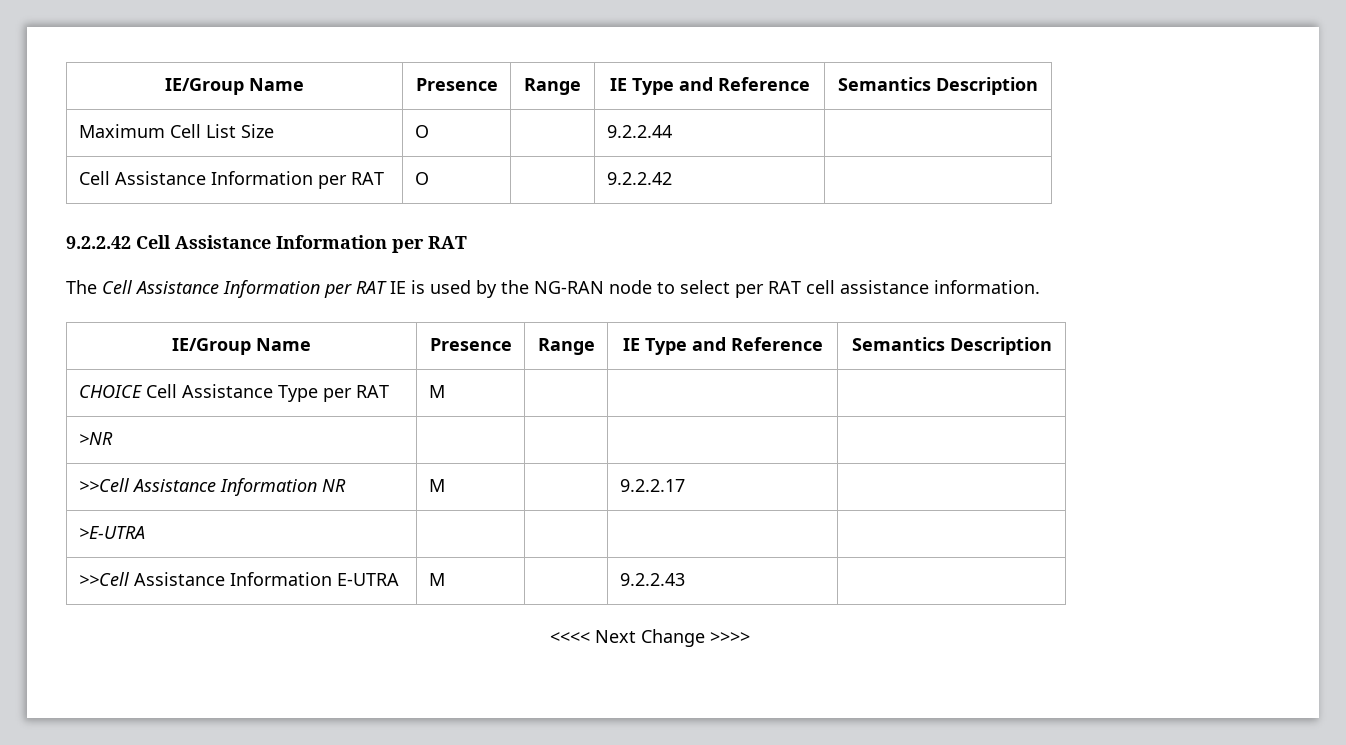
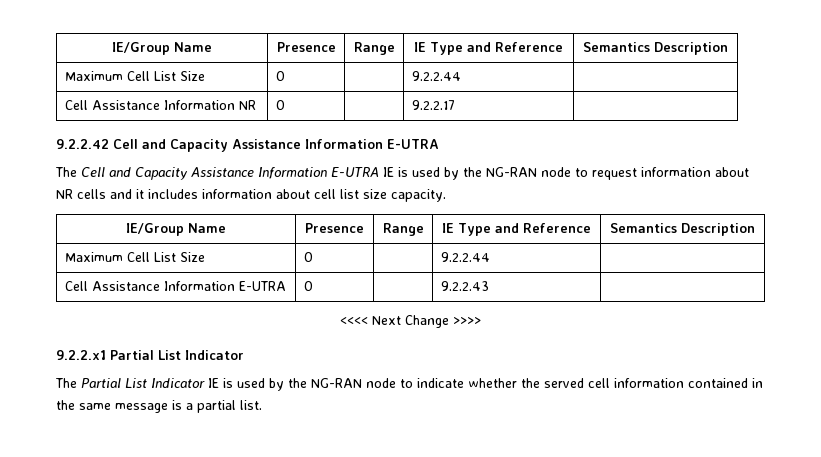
- Cell Assistance Information per RAT | O | | 9.2.2.42 |
+ Cell Assistance Information NR | O | | 9.2.2.17 |
- 9.2.2.42 Cell Assistance Information per RAT
- The Cell Assistance Information per RAT IE is used by the NG-RAN node to select per RAT cell assistance information.
+ 9.2.2.42 Cell and Capacity Assistance Information E-UTRA
+ The Cell and Capacity Assistance Information E-UTRA IE is used by the NG-RAN node to request information about NR cells and it includes information about cell list size capacity.
  IE/Group Name | Presence | Range | IE Type and Reference | Semantics Description
- CHOICE Cell Assistance Type per RAT | M | | |
- >NR | | | |
- >>Cell Assistance Information NR | M | | 9.2.2.17 |
- >E-UTRA | | | |
- >>Cell Assistance Information E-UTRA | M | | 9.2.2.43 |
+ Maximum Cell List Size | O | | 9.2.2.44 |
+ Cell Assistance Information E-UTRA | O | | 9.2.2.43 |
+ 9.2.2.x1 Partial List Indicator
+ The Partial List Indicator IE is used by the NG-RAN node to indicate whether the served cell information contained in the same message is a partial list.

